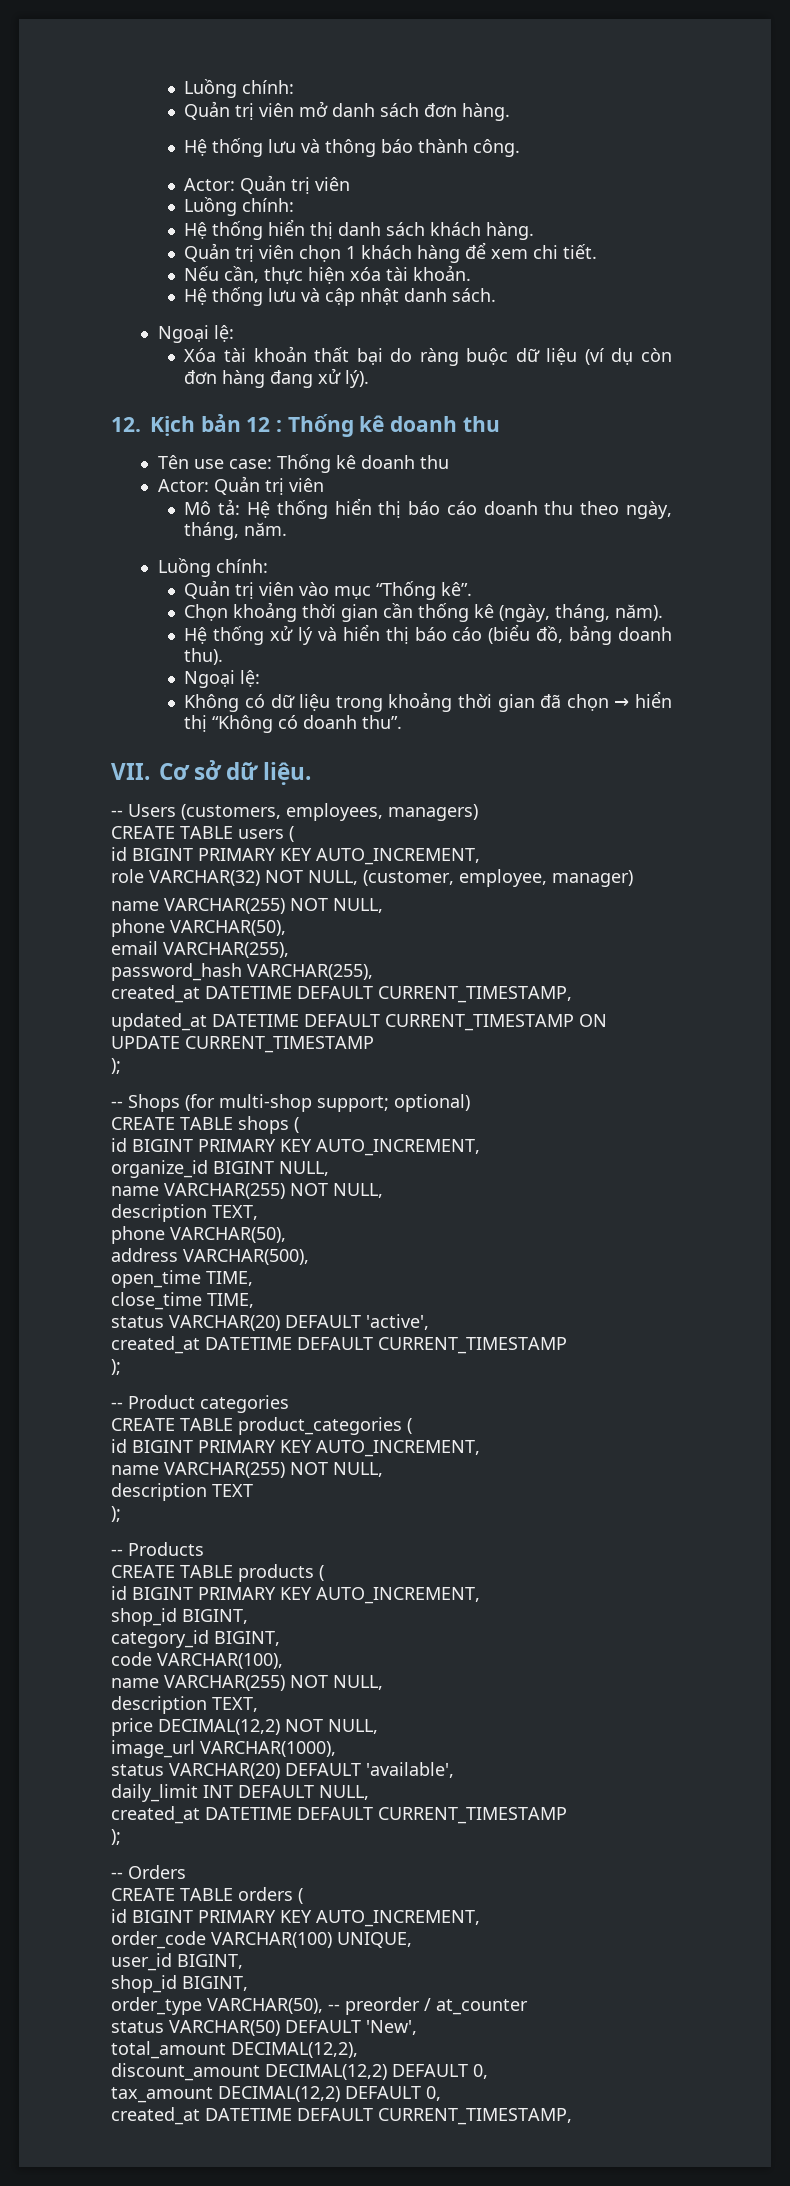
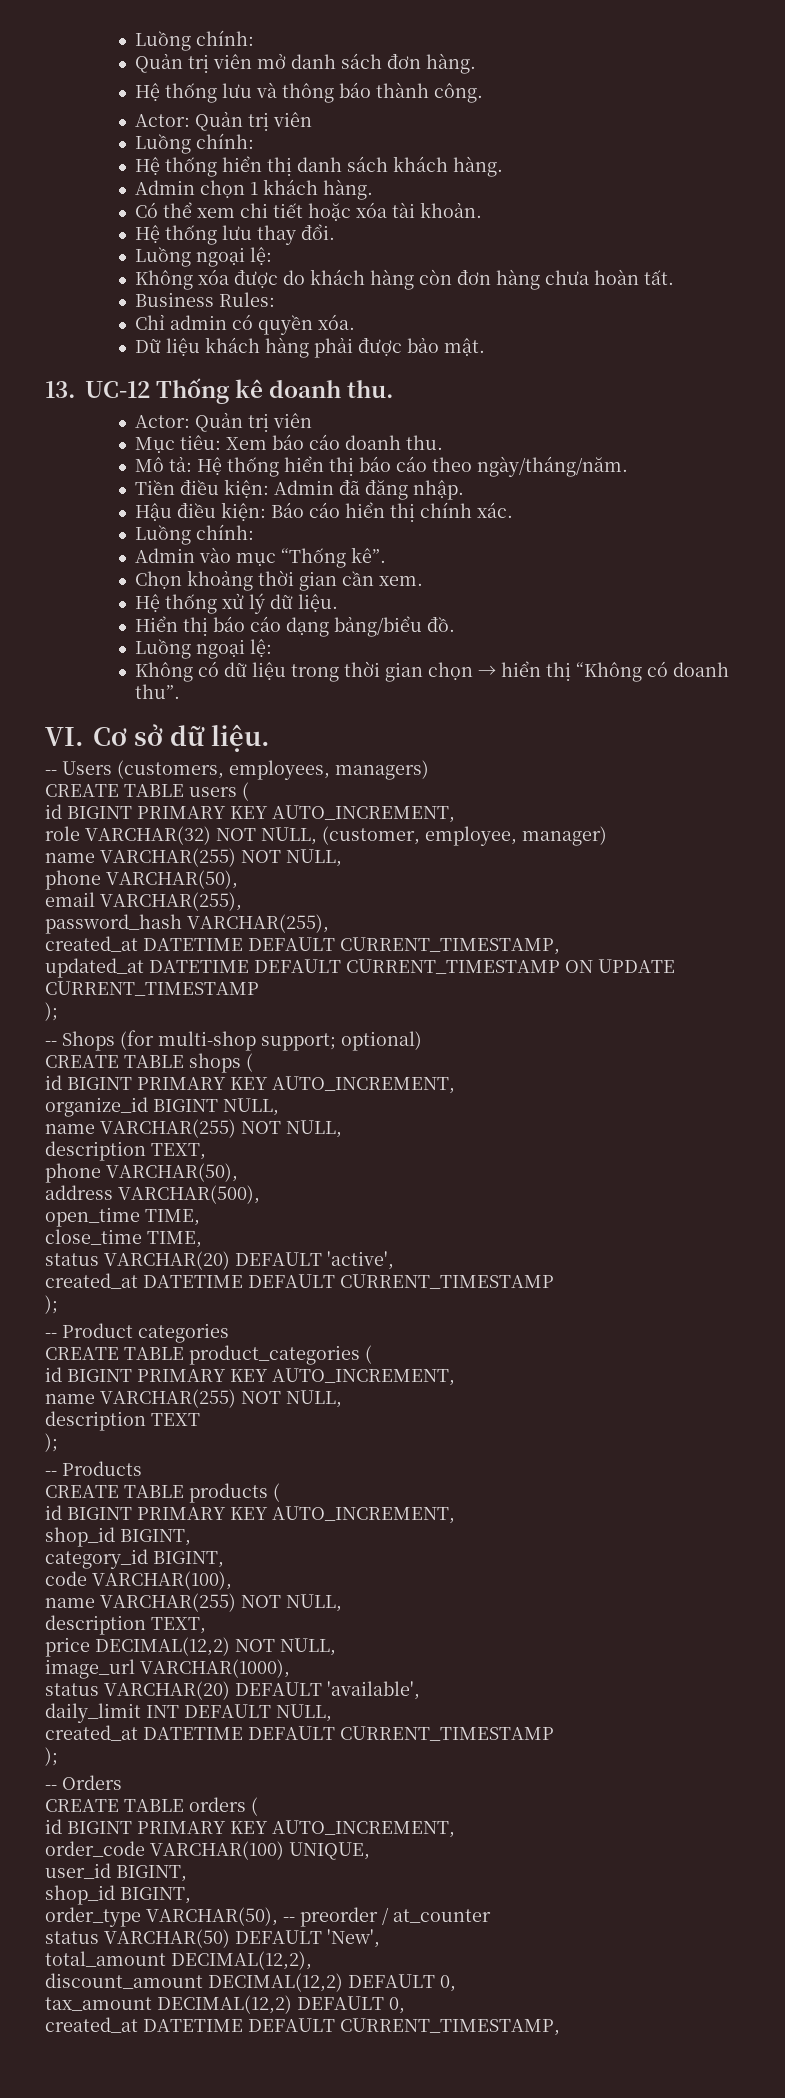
- Quản trị viên chọn 1 khách hàng để xem chi tiết.
- Nếu cần, thực hiện xóa tài khoản.
+ Admin chọn 1 khách hàng.
+ Có thể xem chi tiết hoặc xóa tài khoản.
- Hệ thống lưu và cập nhật danh sách.
- Ngoại lệ:
- Xóa tài khoản thất bại do ràng buộc dữ liệu (ví dụ còn đơn hàng đang xử lý).
- 12. Kịch bản 12 : Thống kê doanh thu
- Tên use case: Thống kê doanh thu
+ Hệ thống lưu thay đổi.
+ Luồng ngoại lệ:
+ Không xóa được do khách hàng còn đơn hàng chưa hoàn tất.
+ Business Rules:
+ Chỉ admin có quyền xóa.
+ Dữ liệu khách hàng phải được bảo mật.
+ 13. UC-12 Thống kê doanh thu.
  Actor: Quản trị viên
+ Mục tiêu: Xem báo cáo doanh thu.
- Mô tả: Hệ thống hiển thị báo cáo doanh thu theo ngày, tháng, năm.
+ Mô tả: Hệ thống hiển thị báo cáo theo ngày/tháng/năm.
+ Tiền điều kiện: Admin đã đăng nhập.
+ Hậu điều kiện: Báo cáo hiển thị chính xác.
  Luồng chính:
- Quản trị viên vào mục “Thống kê”.
+ Admin vào mục “Thống kê”.
- Chọn khoảng thời gian cần thống kê (ngày, tháng, năm).
+ Chọn khoảng thời gian cần xem.
- Hệ thống xử lý và hiển thị báo cáo (biểu đồ, bảng doanh thu).
- Ngoại lệ:
+ Hệ thống xử lý dữ liệu.
+ Hiển thị báo cáo dạng bảng/biểu đồ.
+ Luồng ngoại lệ:
- Không có dữ liệu trong khoảng thời gian đã chọn → hiển thị “Không có doanh thu”.
+ Không có dữ liệu trong thời gian chọn → hiển thị “Không có doanh thu”.
- VII. Cơ sở dữ liệu.
+ VI. Cơ sở dữ liệu.

